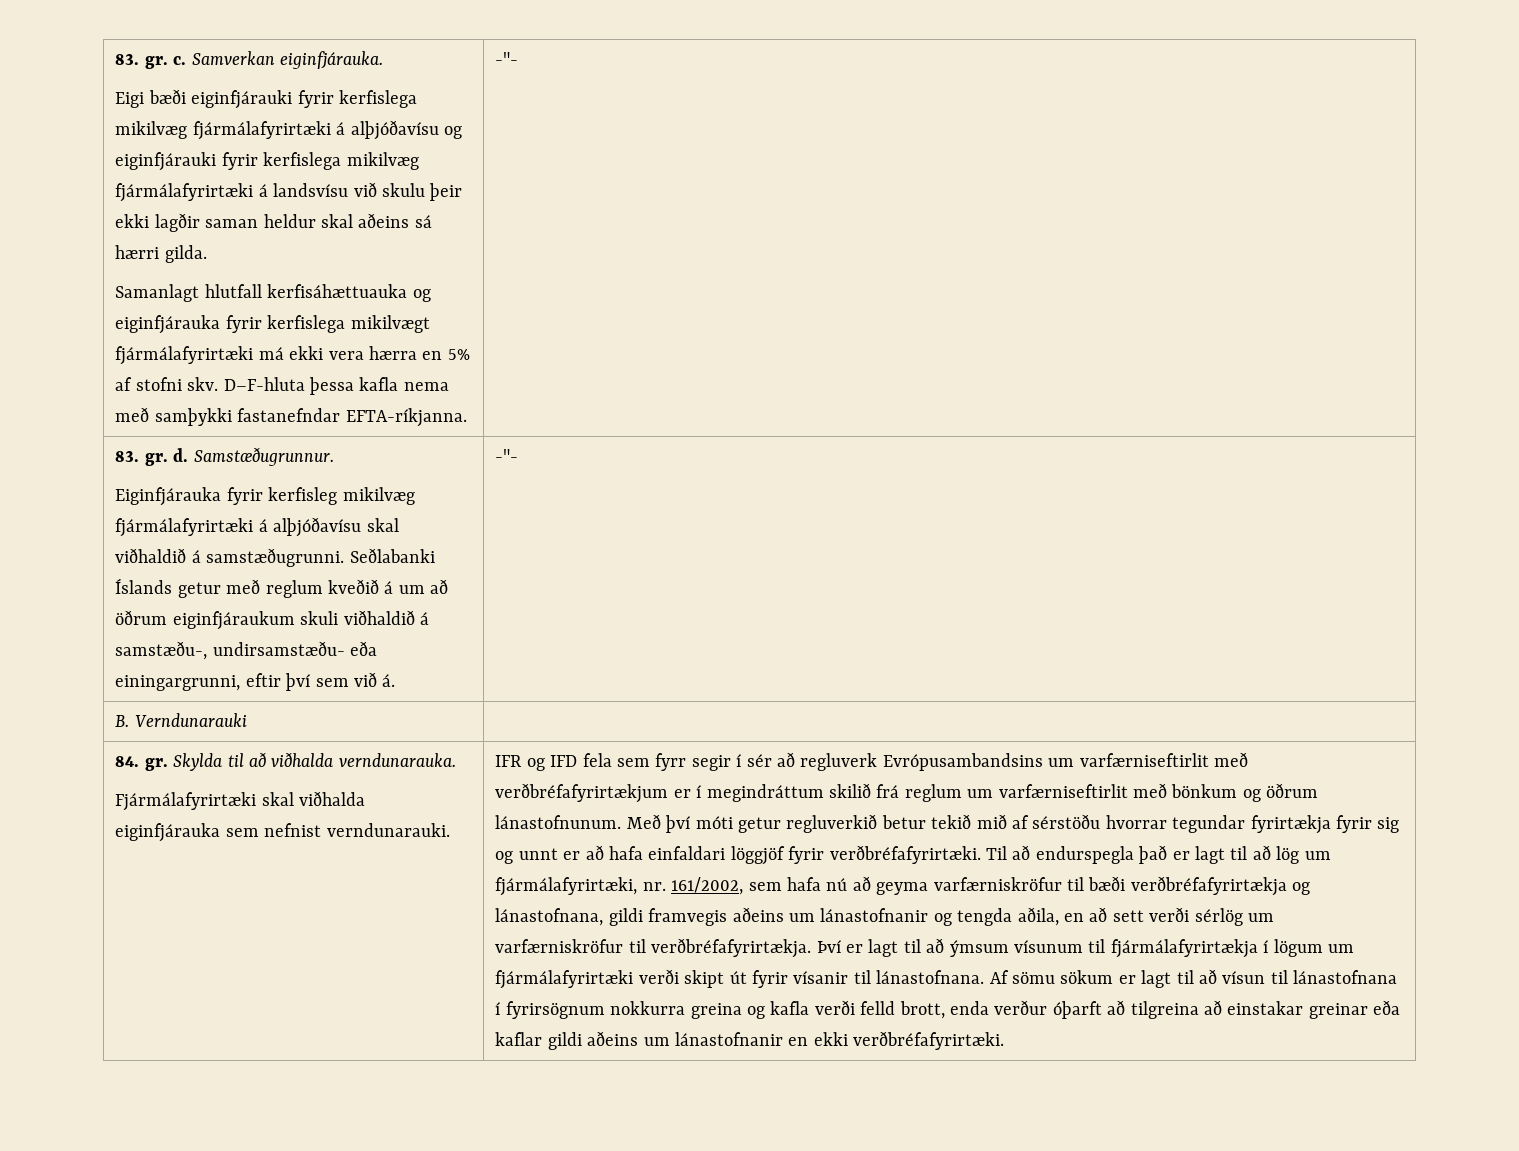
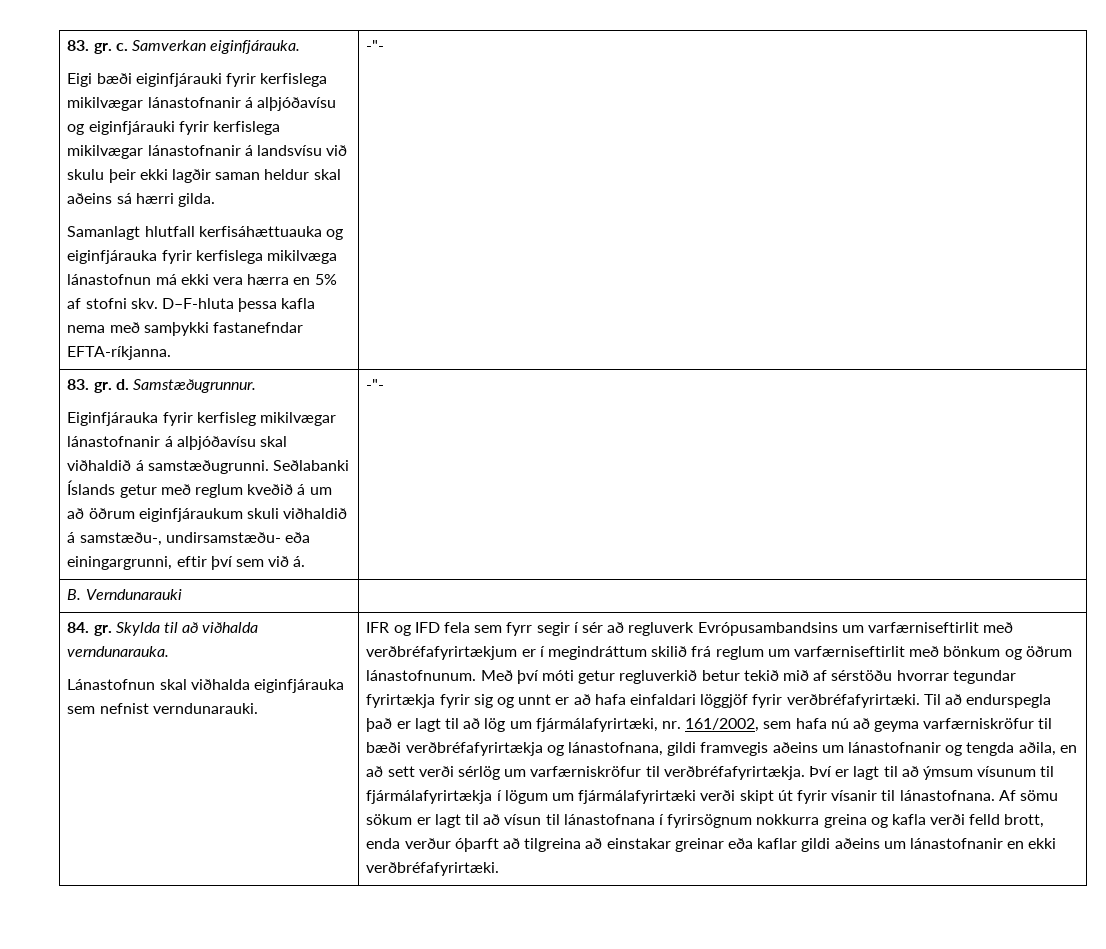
- Eigi bæði eiginfjárauki fyrir kerfislega mikilvæg fjármálafyrirtæki á alþjóðavísu og eiginfjárauki fyrir kerfislega mikilvæg fjármálafyrirtæki á landsvísu við skulu þeir ekki lagðir saman heldur skal aðeins sá hærri gilda.
+ Eigi bæði eiginfjárauki fyrir kerfislega mikilvægar lánastofnanir á alþjóðavísu og eiginfjárauki fyrir kerfislega mikilvægar lánastofnanir á landsvísu við skulu þeir ekki lagðir saman heldur skal aðeins sá hærri gilda.
- Samanlagt hlutfall kerfisáhættuauka og eiginfjárauka fyrir kerfislega mikilvægt fjármálafyrirtæki má ekki vera hærra en 5% af stofni skv.
+ Samanlagt hlutfall kerfisáhættuauka og eiginfjárauka fyrir kerfislega mikilvæga lánastofnun má ekki vera hærra en 5% af stofni skv.
  83. gr. d. Samstæðugrunnur.
- Eiginfjárauka fyrir kerfisleg mikilvæg fjármálafyrirtæki á alþjóðavísu skal viðhaldið á samstæðugrunni. Seðlabanki Íslands getur með reglum kveðið á um að öðrum eiginfjáraukum skuli viðhaldið á samstæðu-, undirsamstæðu- eða einingargrunni, eftir því sem við á. | -"-
+ Eiginfjárauka fyrir kerfisleg mikilvægar lánastofnanir á alþjóðavísu skal viðhaldið á samstæðugrunni. Seðlabanki Íslands getur með reglum kveðið á um að öðrum eiginfjáraukum skuli viðhaldið á samstæðu-, undirsamstæðu- eða einingargrunni, eftir því sem við á. | -"-
- Fjármálafyrirtæki skal viðhalda eiginfjárauka sem nefnist verndunarauki.
+ Lánastofnun skal viðhalda eiginfjárauka sem nefnist verndunarauki.

